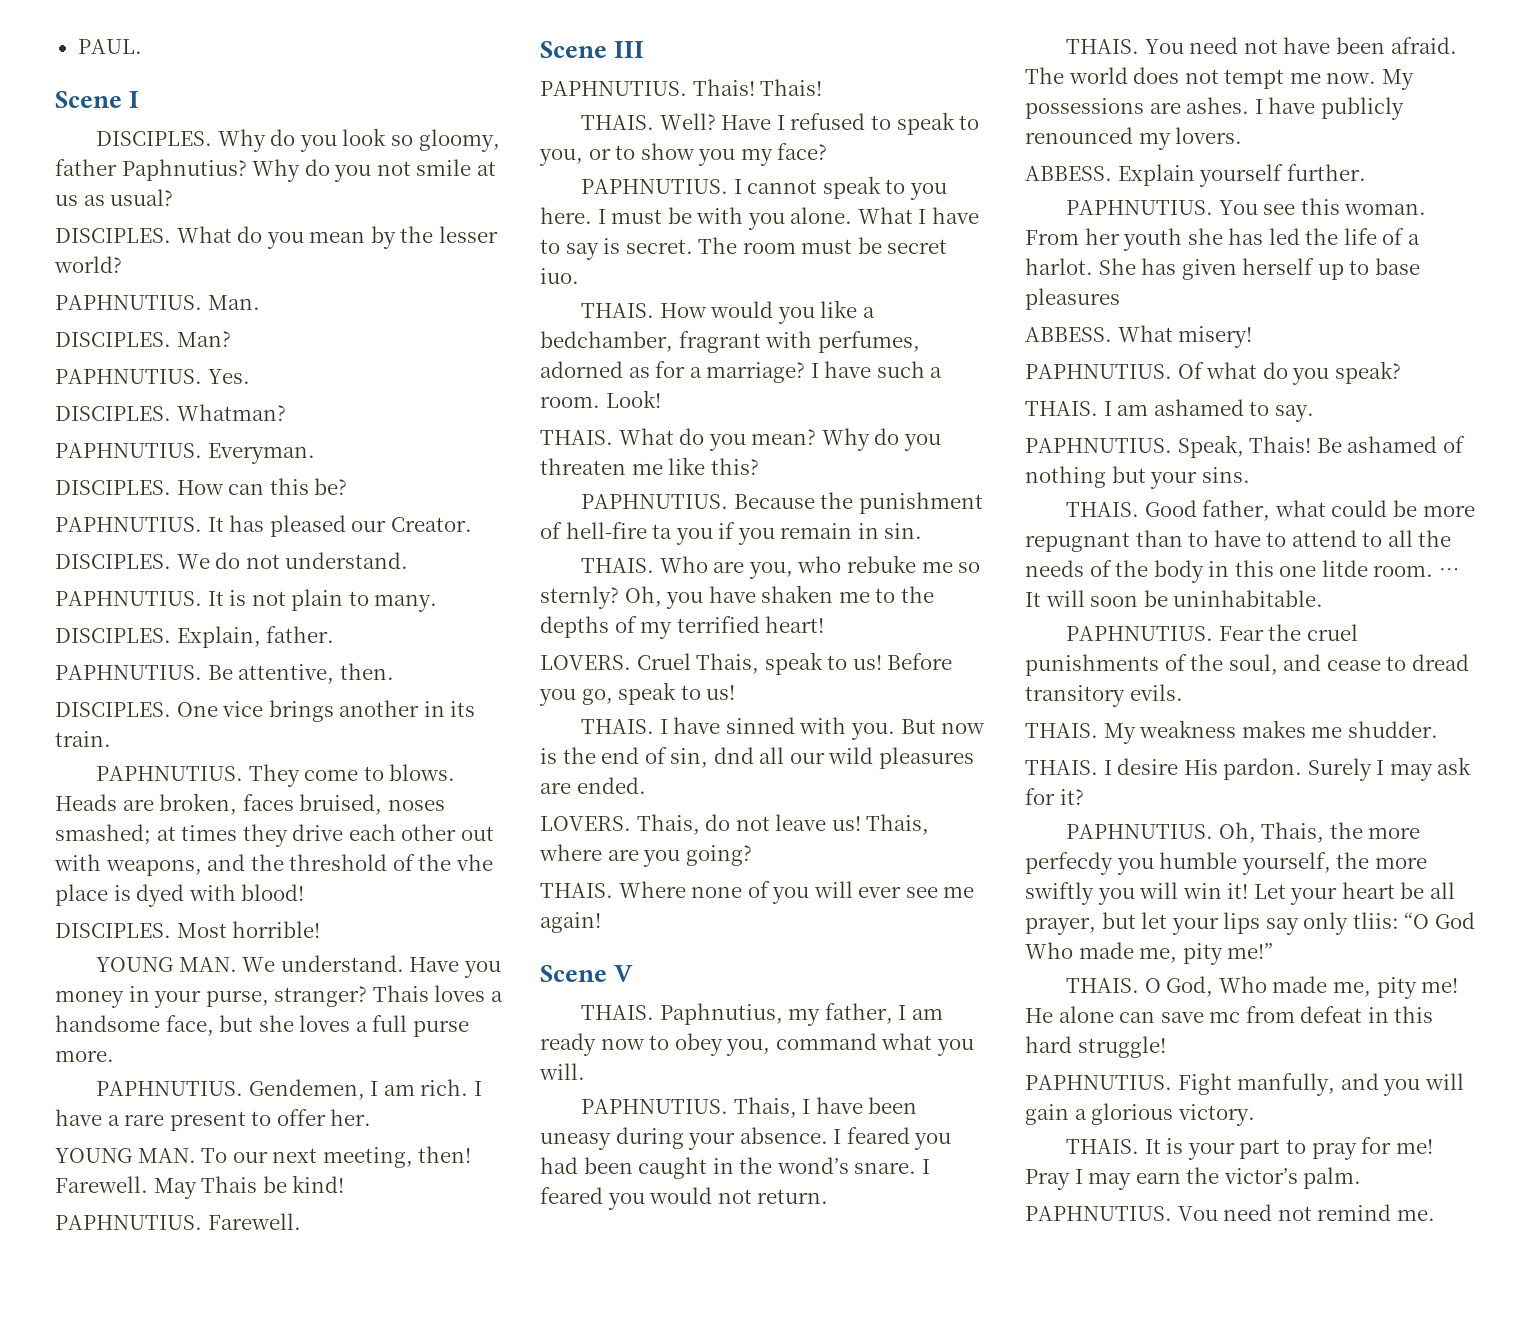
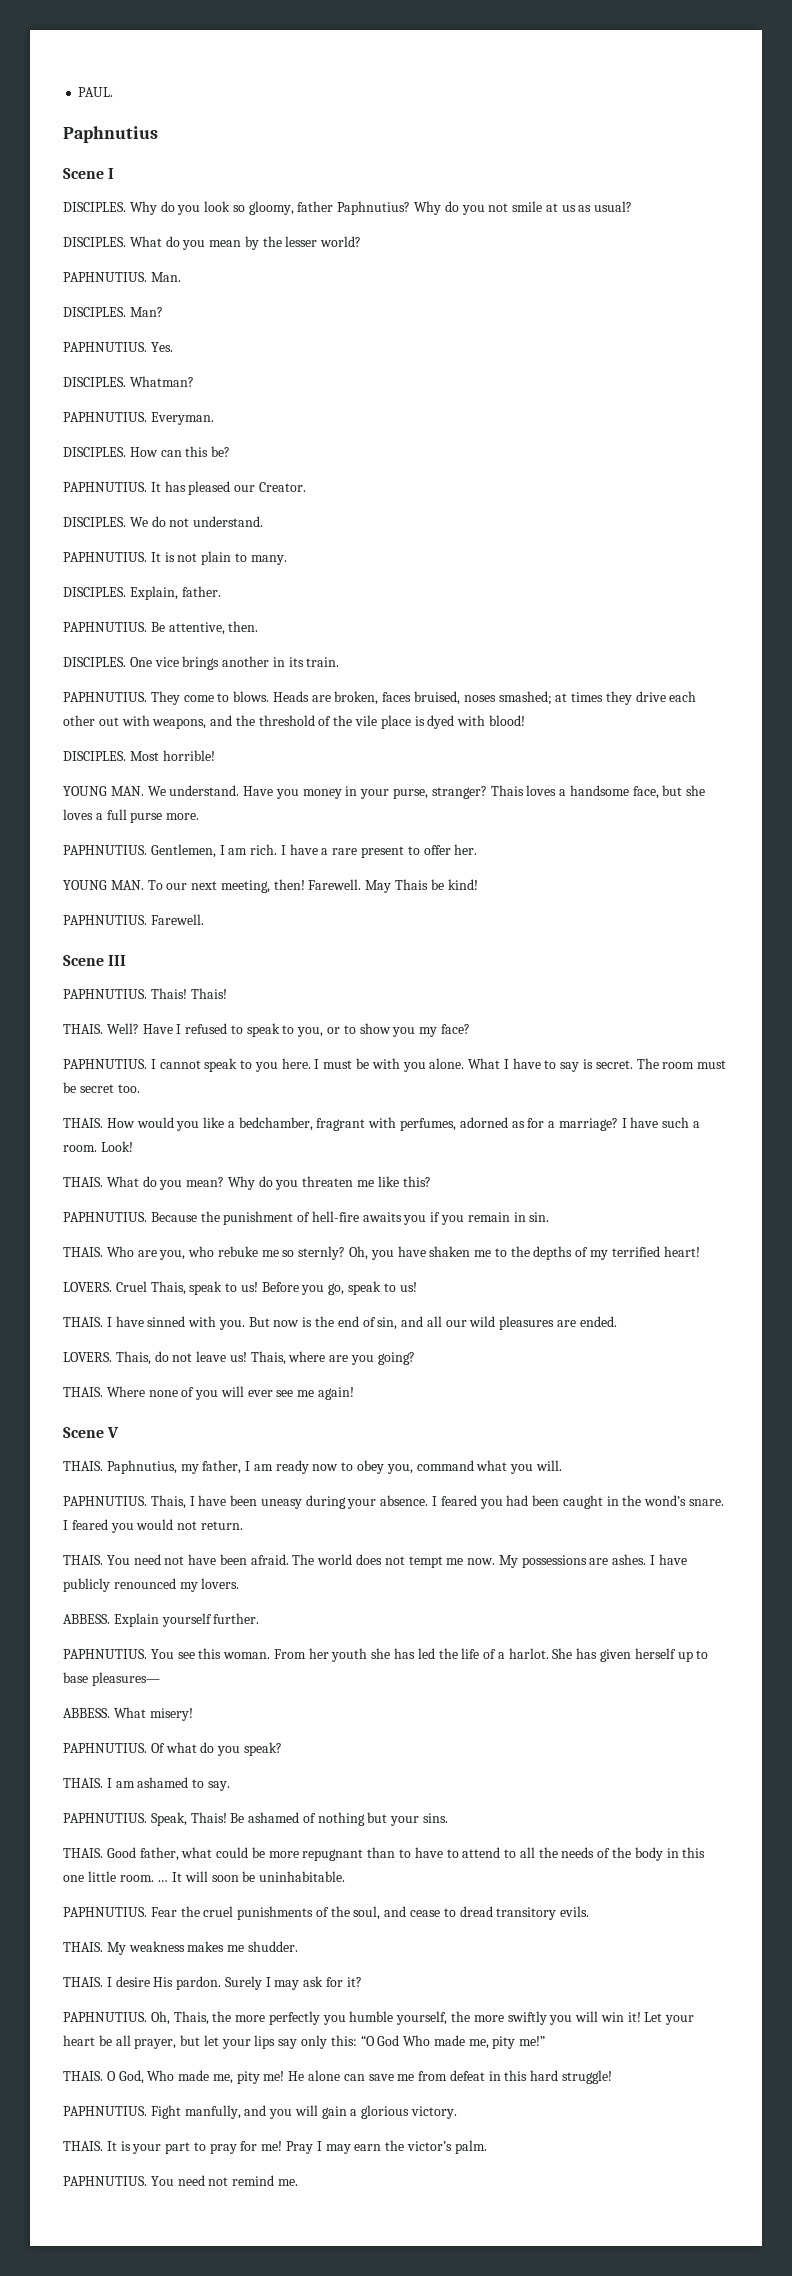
+ Paphnutius
- Heads are broken, faces bruised, noses smashed; at times they drive each other out with weapons, and the threshold of the vhe place is dyed with blood!
+ Heads are broken, faces bruised, noses smashed; at times they drive each other out with weapons, and the threshold of the vile place is dyed with blood!
- Gendemen, I am rich.
+ Gentlemen, I am rich.
- The room must be secret iuo.
+ The room must be secret too.
- Because the punishment of hell-fire ta you if you remain in sin.
+ Because the punishment of hell-fire awaits you if you remain in sin.
- But now is the end of sin, dnd all our wild pleasures are ended.
+ But now is the end of sin, and all our wild pleasures are ended.
- She has given herself up to base pleasures
+ She has given herself up to base pleasures—
- Good father, what could be more repugnant than to have to attend to all the needs of the body in this one litde room.
+ Good father, what could be more repugnant than to have to attend to all the needs of the body in this one little room.
- Oh, Thais, the more perfecdy you humble yourself, the more swiftly you will win it!
+ Oh, Thais, the more perfectly you humble yourself, the more swiftly you will win it!
- Let your heart be all prayer, but let your lips say only tliis: “O God Who made me, pity me!”
+ Let your heart be all prayer, but let your lips say only this: “O God Who made me, pity me!”
- He alone can save mc from defeat in this hard struggle!
+ He alone can save me from defeat in this hard struggle!
- Vou need not remind me.
+ You need not remind me.

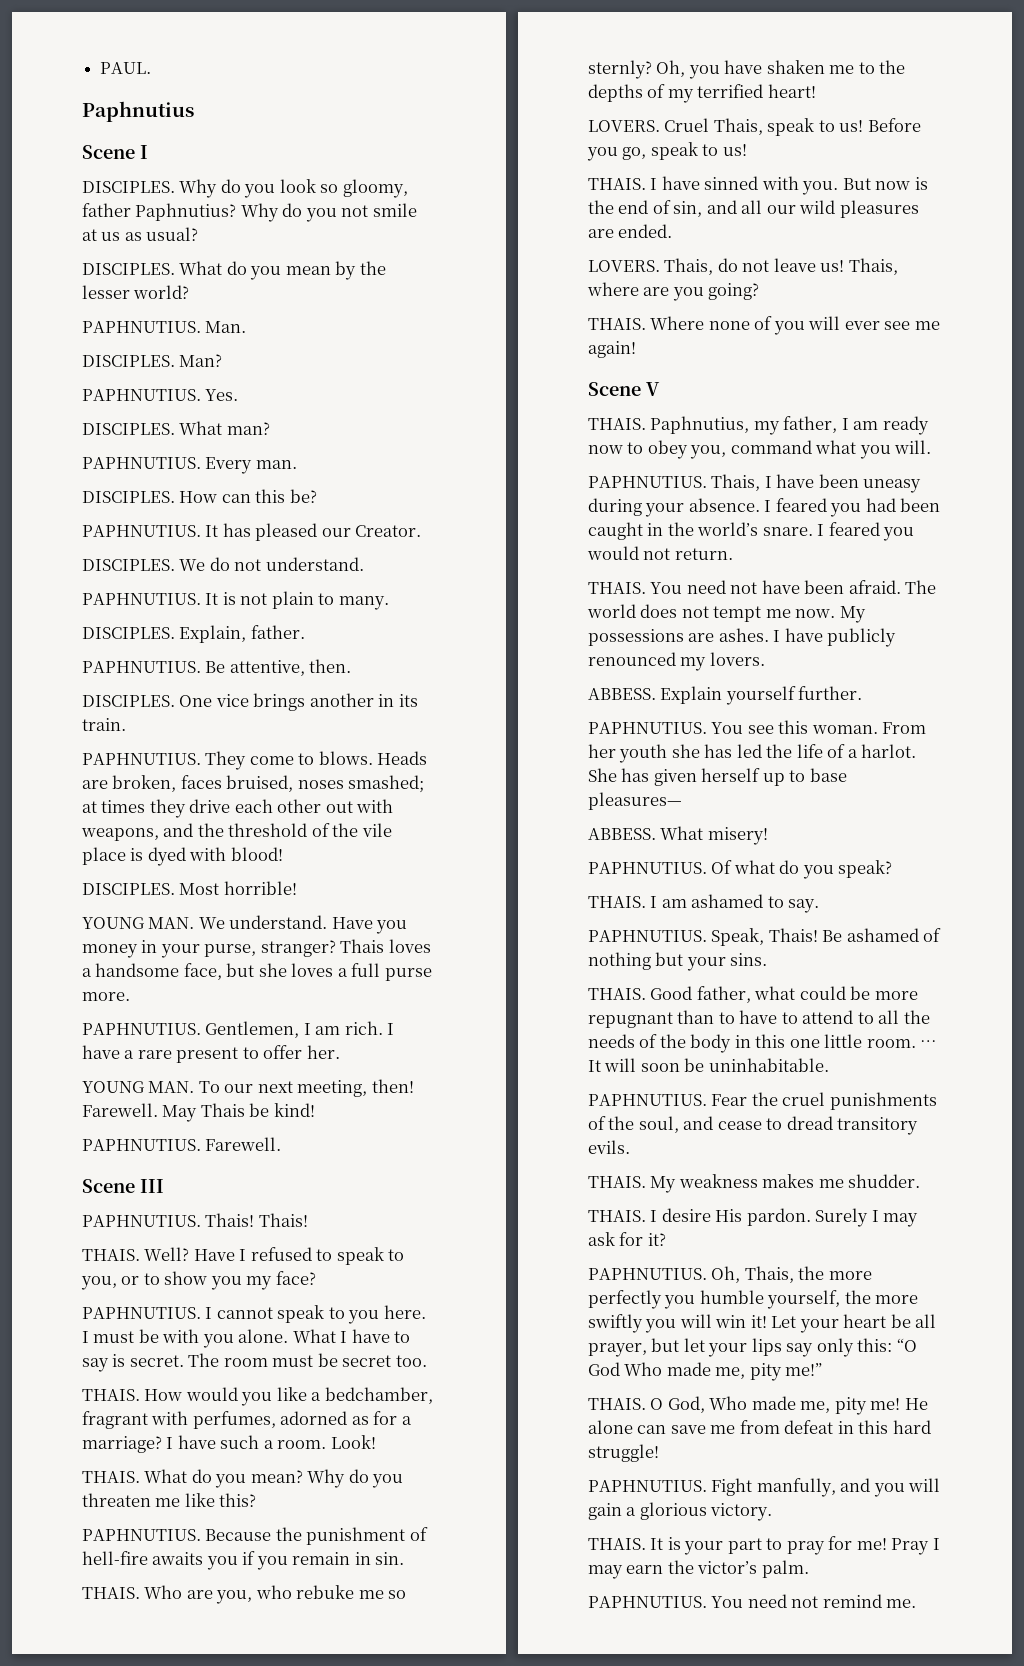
- Whatman?
- PAPHNUTIUS. Everyman.
+ What man?
+ PAPHNUTIUS. Every man.
- I feared you had been caught in the wond’s snare.
+ I feared you had been caught in the world’s snare.

